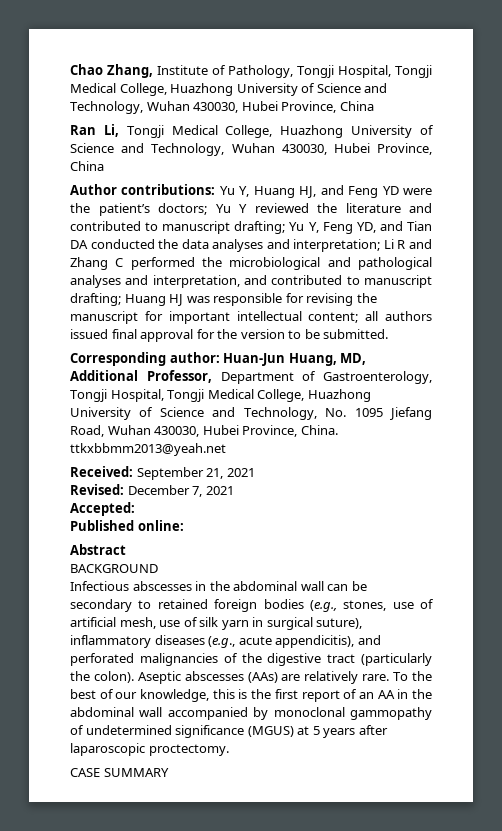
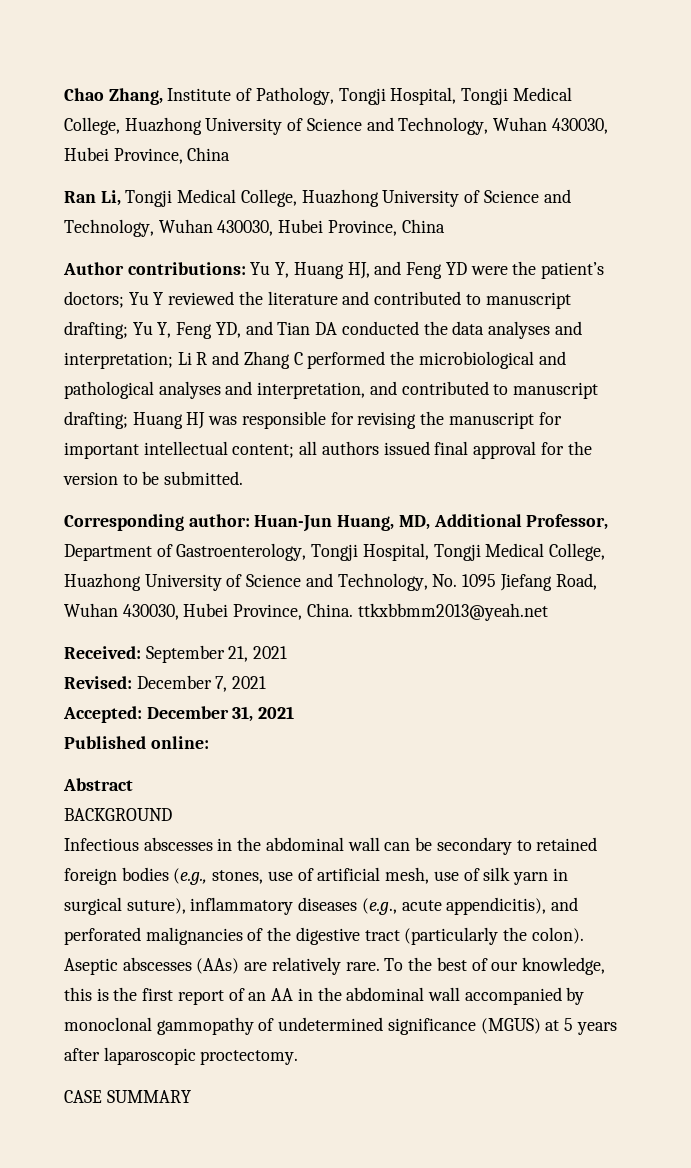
- Accepted:
+ Accepted: December 31, 2021

